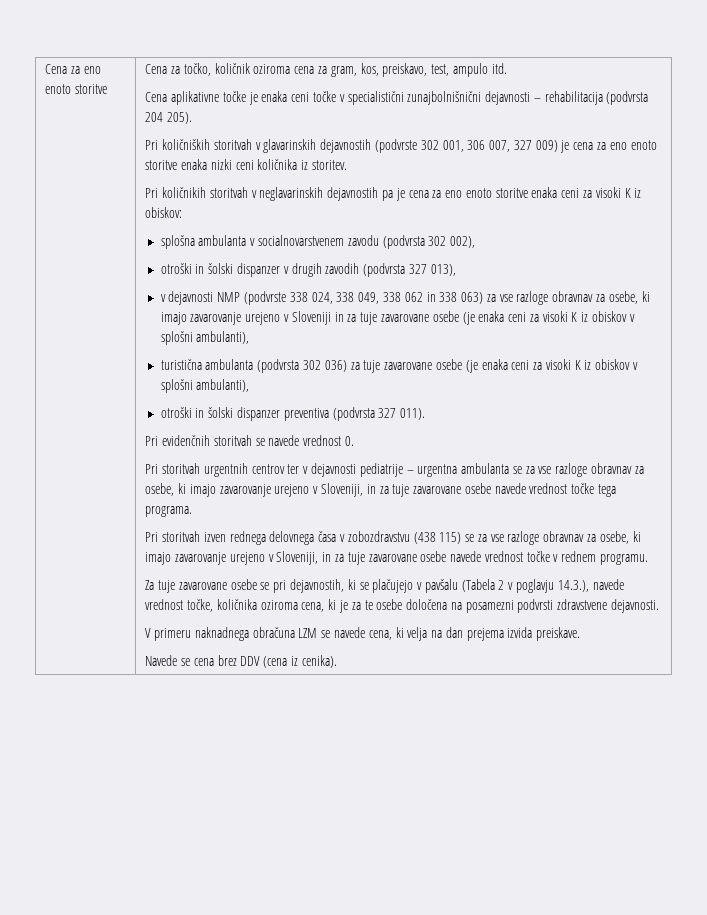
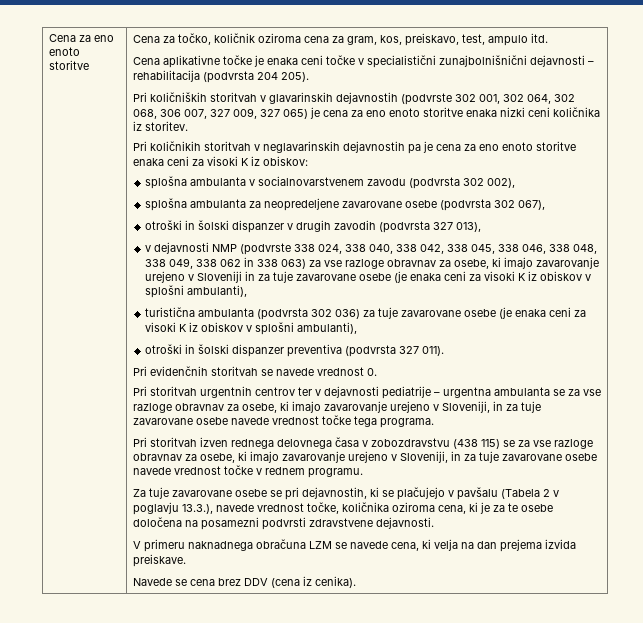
- Pri količniških storitvah v glavarinskih dejavnostih (podvrste 302 001, 306 007, 327 009) je cena za eno enoto storitve enaka nizki ceni količnika iz storitev.
+ Pri količniških storitvah v glavarinskih dejavnostih (podvrste 302 001, 302 064, 302 068, 306 007, 327 009, 327 065) je cena za eno enoto storitve enaka nizki ceni količnika iz storitev.
+ splošna ambulanta za neopredeljene zavarovane osebe (podvrsta 302 067),
- v dejavnosti NMP (podvrste 338 024, 338 049, 338 062 in 338 063) za vse razloge obravnav za osebe, ki imajo zavarovanje urejeno v Sloveniji in za tuje zavarovane osebe (je enaka ceni za visoki K iz obiskov v splošni ambulanti),
+ v dejavnosti NMP (podvrste 338 024, 338 040, 338 042, 338 045, 338 046, 338 048, 338 049, 338 062 in 338 063) za vse razloge obravnav za osebe, ki imajo zavarovanje urejeno v Sloveniji in za tuje zavarovane osebe (je enaka ceni za visoki K iz obiskov v splošni ambulanti),
- Za tuje zavarovane osebe se pri dejavnostih, ki se plačujejo v pavšalu (Tabela 2 v poglavju 14.3.), navede vrednost točke, količnika oziroma cena, ki je za te osebe določena na posamezni podvrsti zdravstvene dejavnosti.
+ Za tuje zavarovane osebe se pri dejavnostih, ki se plačujejo v pavšalu (Tabela 2 v poglavju 13.3.), navede vrednost točke, količnika oziroma cena, ki je za te osebe določena na posamezni podvrsti zdravstvene dejavnosti.

